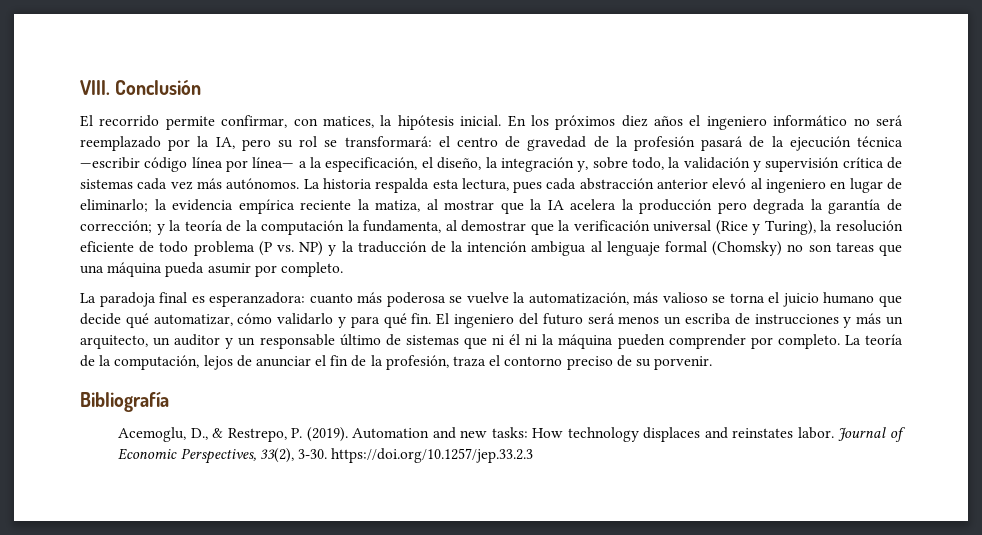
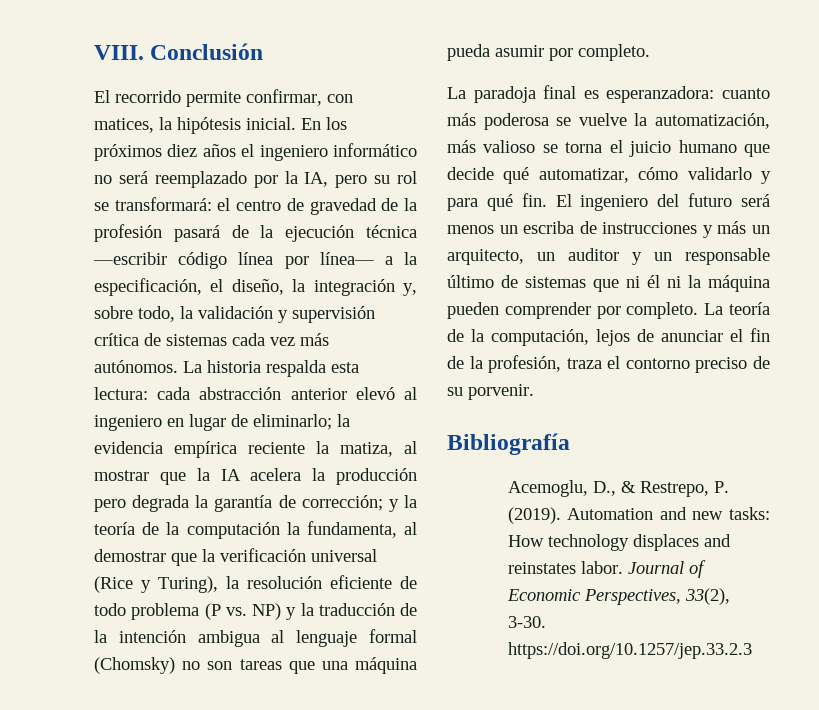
- La historia respalda esta lectura, pues cada abstracción anterior elevó al ingeniero en lugar de eliminarlo;
+ La historia respalda esta lectura: cada abstracción anterior elevó al ingeniero en lugar de eliminarlo;

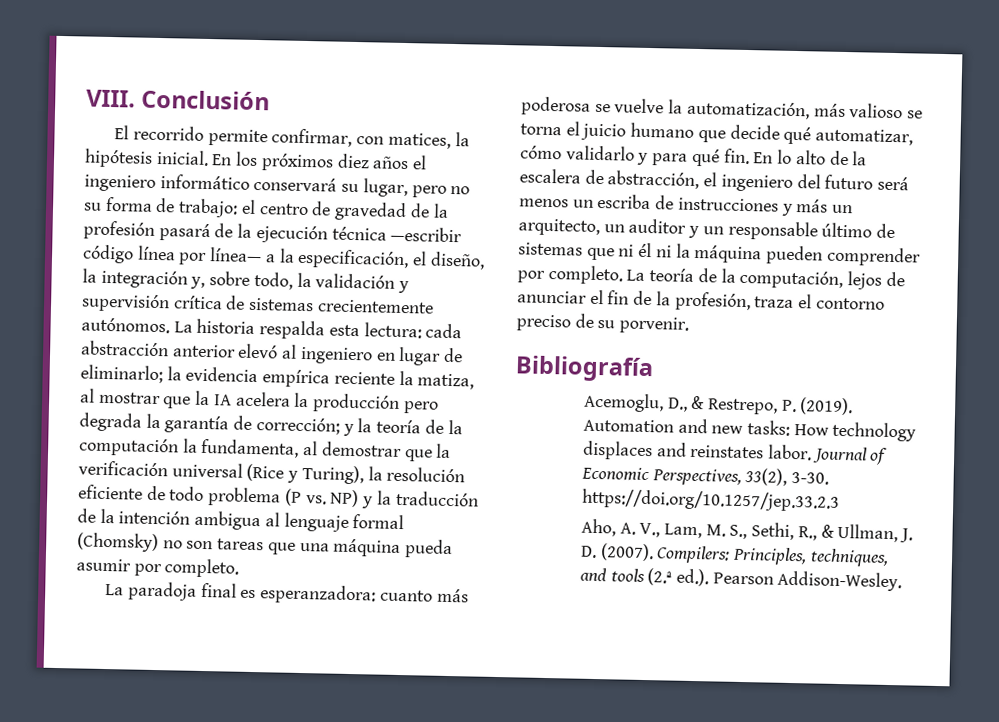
- En los próximos diez años el ingeniero informático no será reemplazado por la IA, pero su rol se transformará: el centro de gravedad de la profesión pasará de la ejecución técnica —escribir código línea por línea— a la especificación, el diseño, la integración y, sobre todo, la validación y supervisión crítica de sistemas cada vez más autónomos.
+ En los próximos diez años el ingeniero informático conservará su lugar, pero no su forma de trabajo: el centro de gravedad de la profesión pasará de la ejecución técnica —escribir código línea por línea— a la especificación, el diseño, la integración y, sobre todo, la validación y supervisión crítica de sistemas crecientemente autónomos.
- El ingeniero del futuro será menos un escriba de instrucciones y más un arquitecto, un auditor y un responsable último de sistemas que ni él ni la máquina pueden comprender por completo.
+ En lo alto de la escalera de abstracción, el ingeniero del futuro será menos un escriba de instrucciones y más un arquitecto, un auditor y un responsable último de sistemas que ni él ni la máquina pueden comprender por completo.
+ Aho, A. V., Lam, M. S., Sethi, R., & Ullman, J. D. (2007). Compilers: Principles, techniques, and tools (2.ª ed.). Pearson Addison-Wesley.

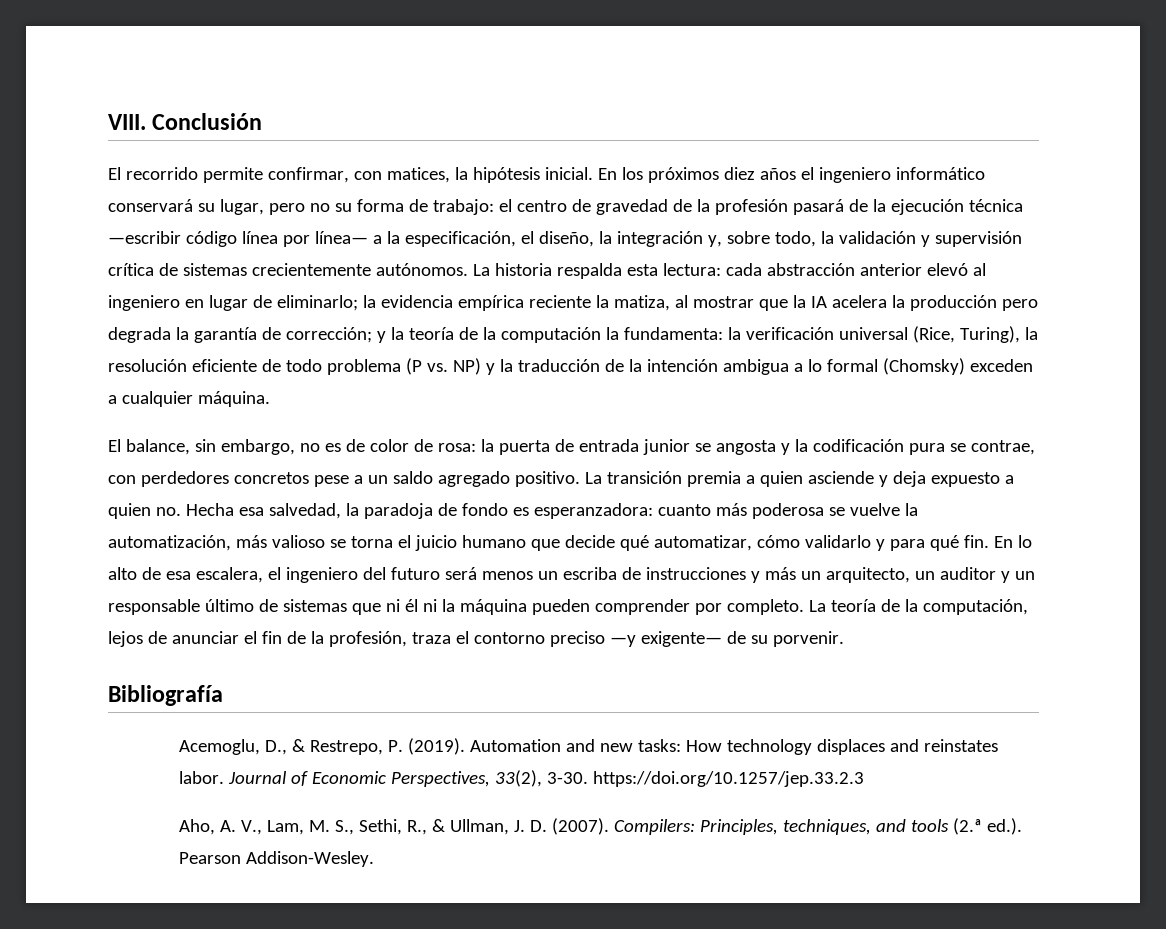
- y la teoría de la computación la fundamenta, al demostrar que la verificación universal (Rice y Turing), la resolución eficiente de todo problema (P vs. NP) y la traducción de la intención ambigua al lenguaje formal (Chomsky) no son tareas que una máquina pueda asumir por completo.
- La paradoja final es esperanzadora:
+ y la teoría de la computación la fundamenta: la verificación universal (Rice, Turing), la resolución eficiente de todo problema (P vs. NP) y la traducción de la intención ambigua a lo formal (Chomsky) exceden a cualquier máquina.
+ El balance, sin embargo, no es de color de rosa: la puerta de entrada junior se angosta y la codificación pura se contrae, con perdedores concretos pese a un saldo agregado positivo. La transición premia a quien asciende y deja expuesto a quien no. Hecha esa salvedad, la paradoja de fondo es esperanzadora:
- En lo alto de la escalera de abstracción, el ingeniero del futuro será menos un escriba de instrucciones y más un arquitecto, un auditor y un responsable último de sistemas que ni él ni la máquina pueden comprender por completo.
+ En lo alto de esa escalera, el ingeniero del futuro será menos un escriba de instrucciones y más un arquitecto, un auditor y un responsable último de sistemas que ni él ni la máquina pueden comprender por completo.
- La teoría de la computación, lejos de anunciar el fin de la profesión, traza el contorno preciso de su porvenir.
+ La teoría de la computación, lejos de anunciar el fin de la profesión, traza el contorno preciso —y exigente— de su porvenir.

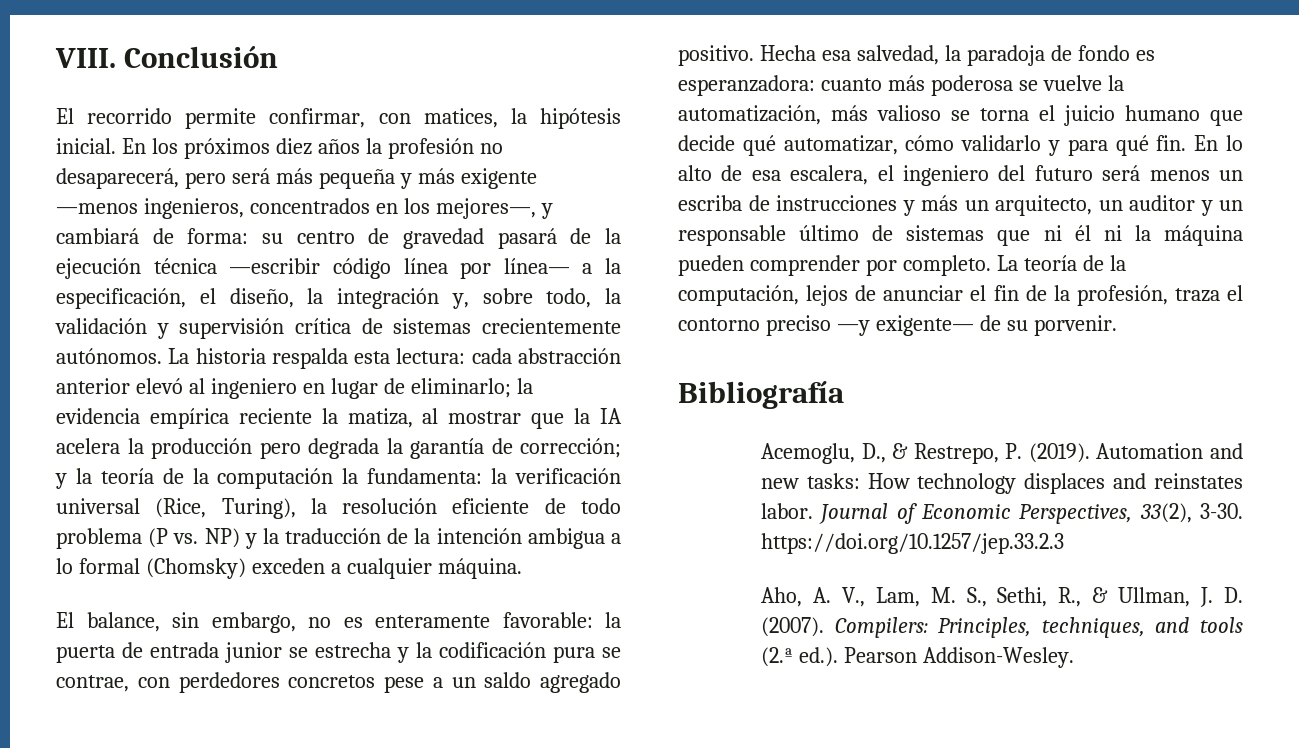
- En los próximos diez años el ingeniero informático conservará su lugar, pero no su forma de trabajo: el centro de gravedad de la profesión pasará de la ejecución técnica —escribir código línea por línea— a la especificación, el diseño, la integración y, sobre todo, la validación y supervisión crítica de sistemas crecientemente autónomos.
+ En los próximos diez años la profesión no desaparecerá, pero será más pequeña y más exigente —menos ingenieros, concentrados en los mejores—, y cambiará de forma: su centro de gravedad pasará de la ejecución técnica —escribir código línea por línea— a la especificación, el diseño, la integración y, sobre todo, la validación y supervisión crítica de sistemas crecientemente autónomos.
- El balance, sin embargo, no es de color de rosa: la puerta de entrada junior se angosta y la codificación pura se contrae, con perdedores concretos pese a un saldo agregado positivo.
+ El balance, sin embargo, no es enteramente favorable: la puerta de entrada junior se estrecha y la codificación pura se contrae, con perdedores concretos pese a un saldo agregado positivo.
- La transición premia a quien asciende y deja expuesto a quien no. Hecha esa salvedad, la paradoja de fondo es esperanzadora: cuanto más poderosa se vuelve la automatización, más valioso se torna el juicio humano que decide qué automatizar, cómo validarlo y para qué fin.
+ Hecha esa salvedad, la paradoja de fondo es esperanzadora: cuanto más poderosa se vuelve la automatización, más valioso se torna el juicio humano que decide qué automatizar, cómo validarlo y para qué fin.

